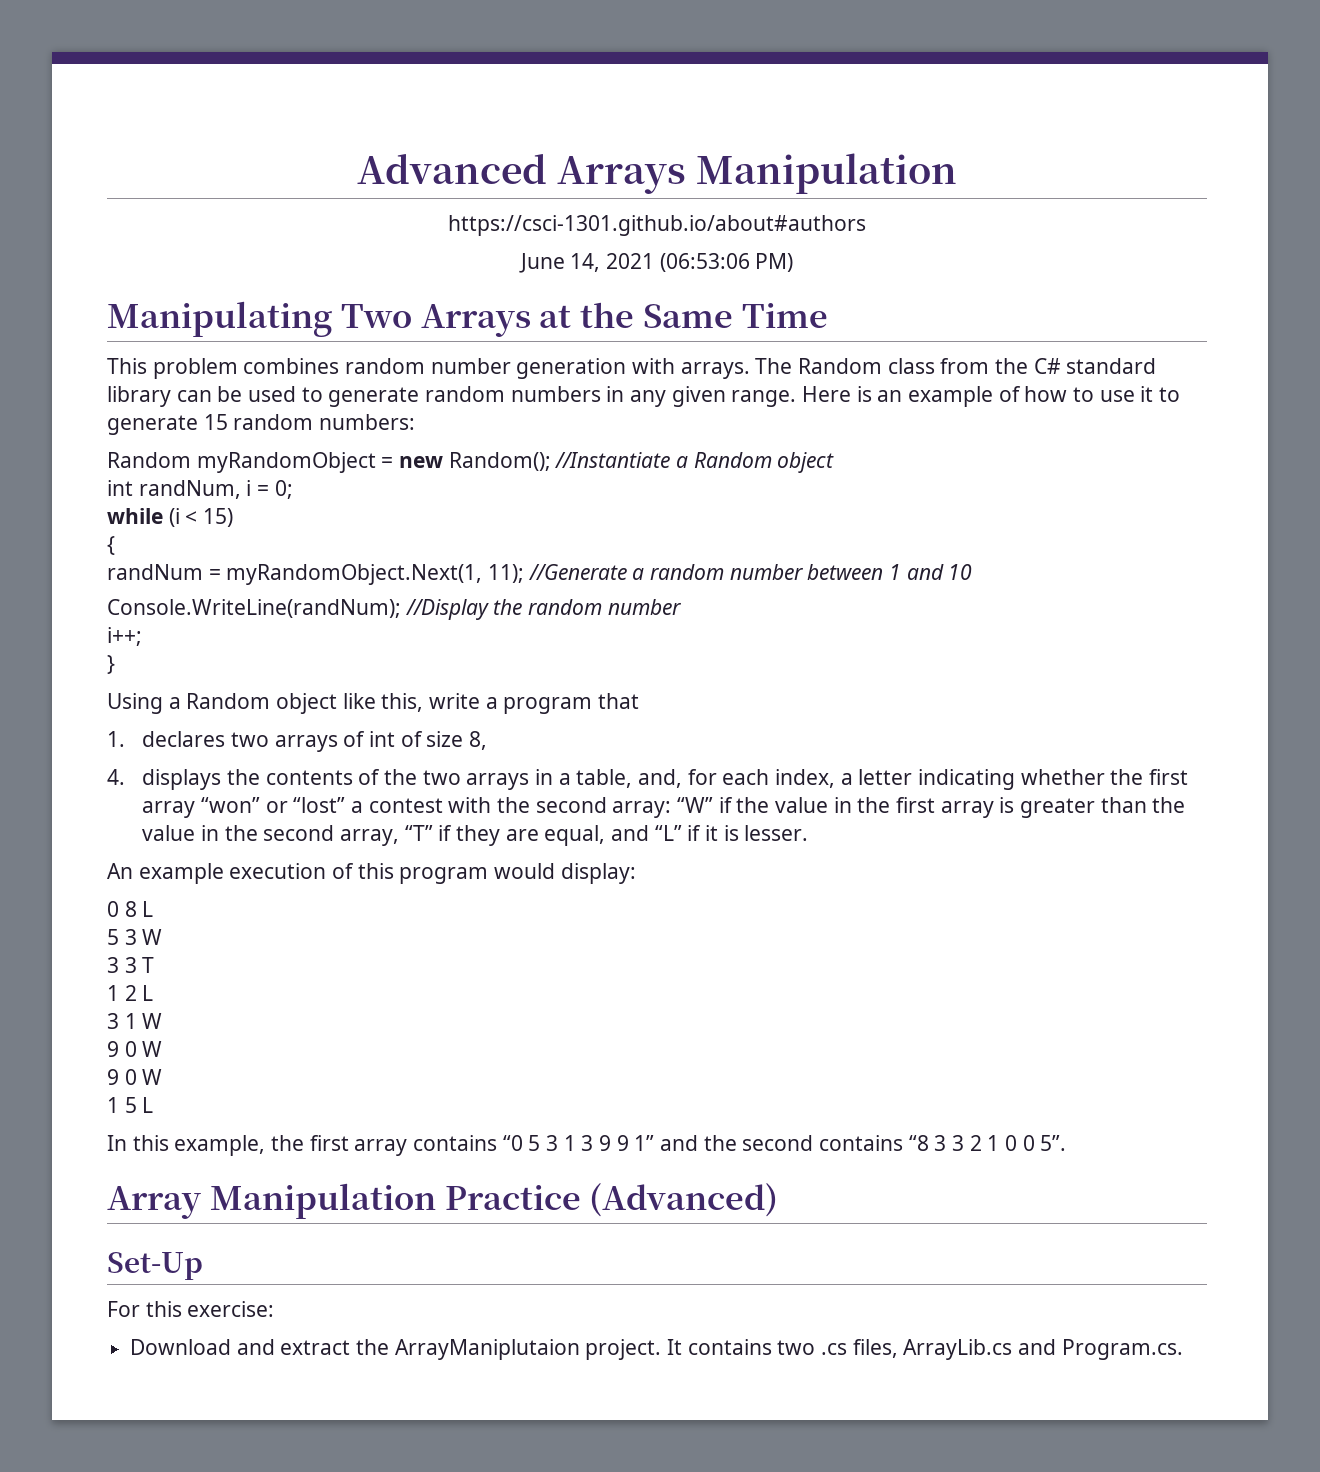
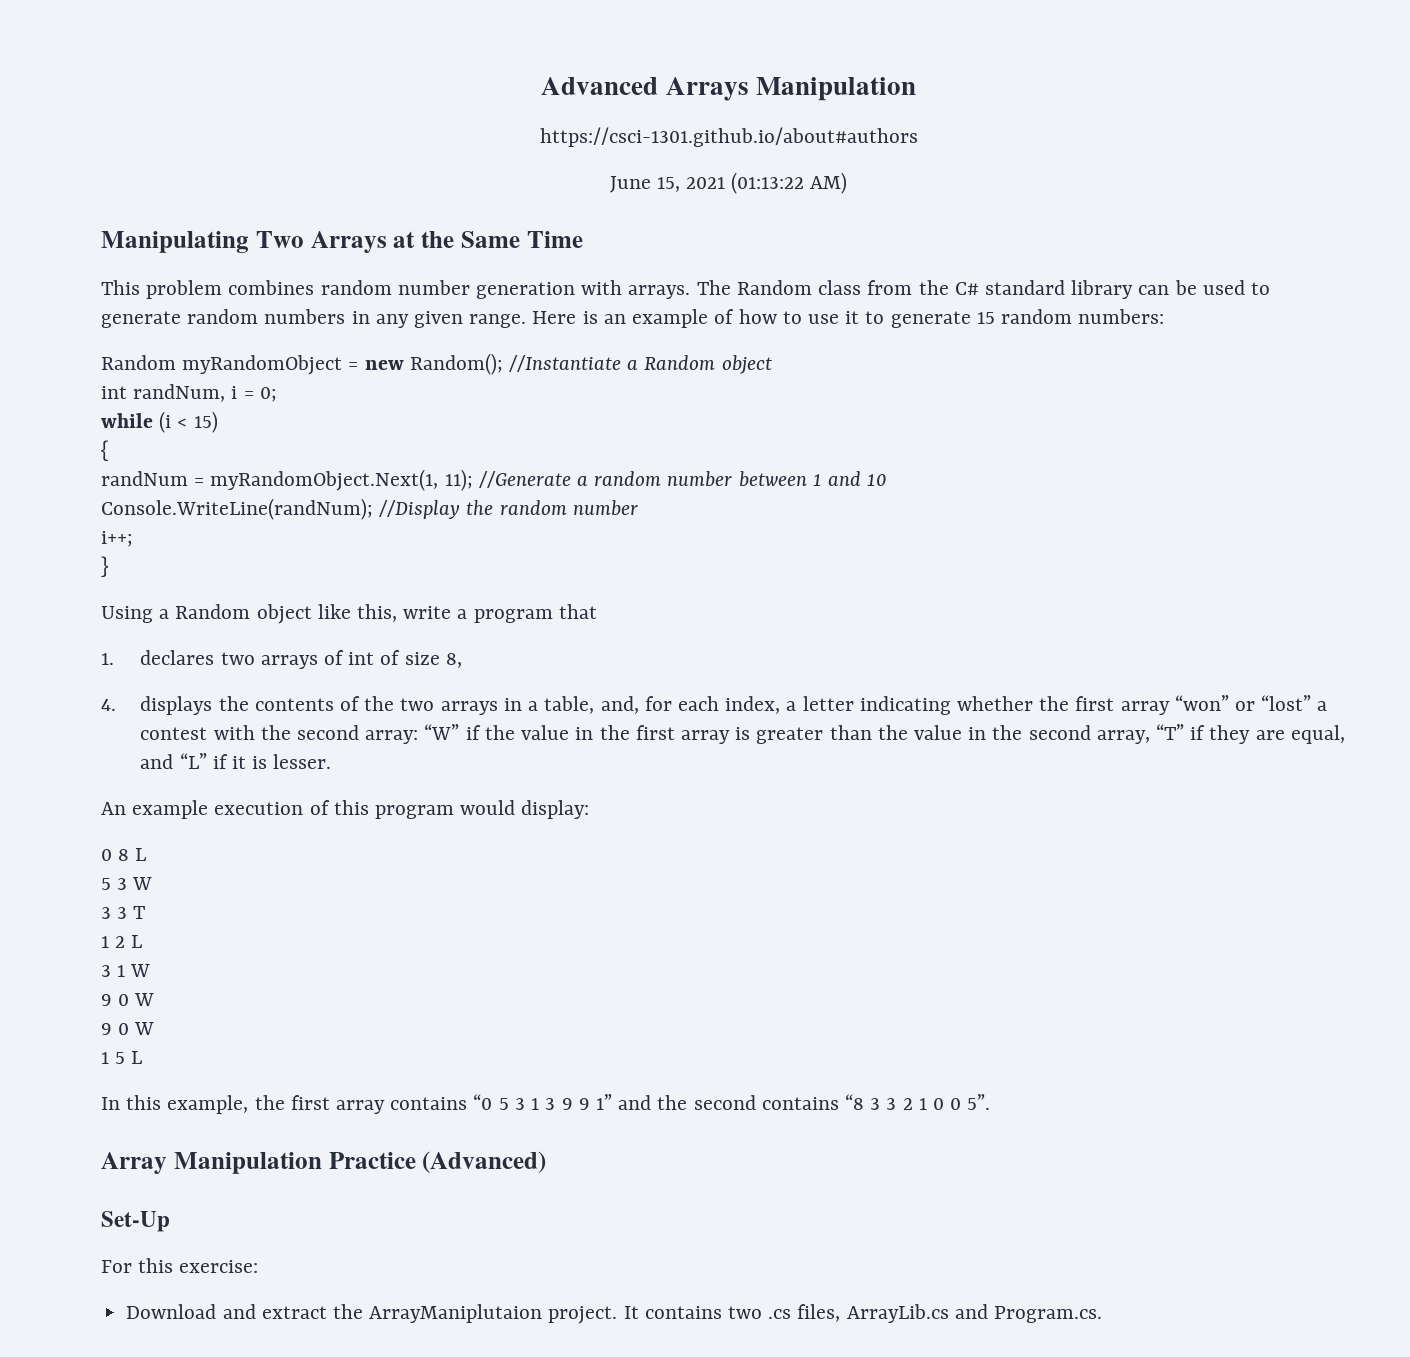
- June 14, 2021 (06:53:06 PM)
+ June 15, 2021 (01:13:22 AM)

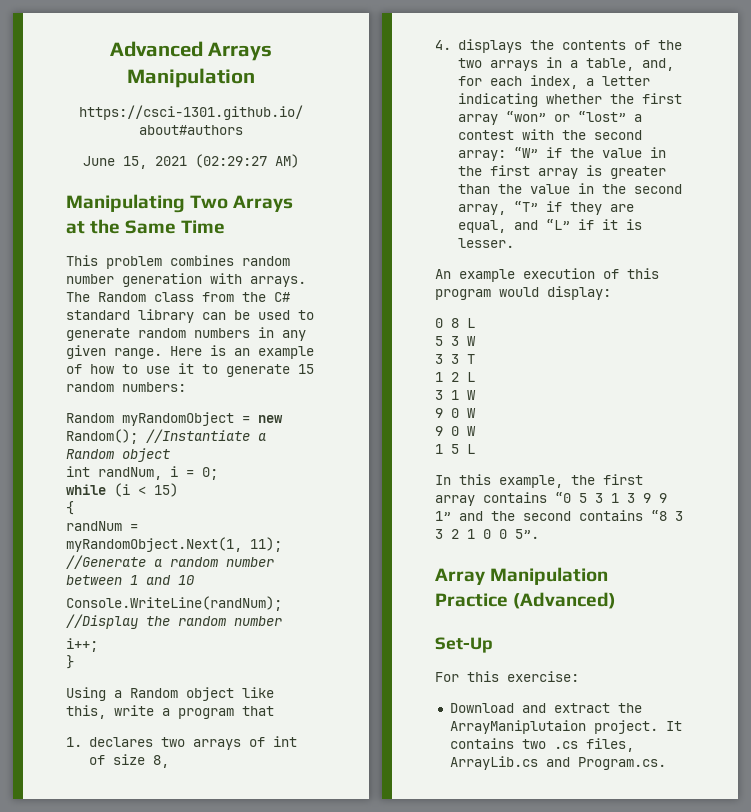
- June 15, 2021 (01:13:22 AM)
+ June 15, 2021 (02:29:27 AM)

